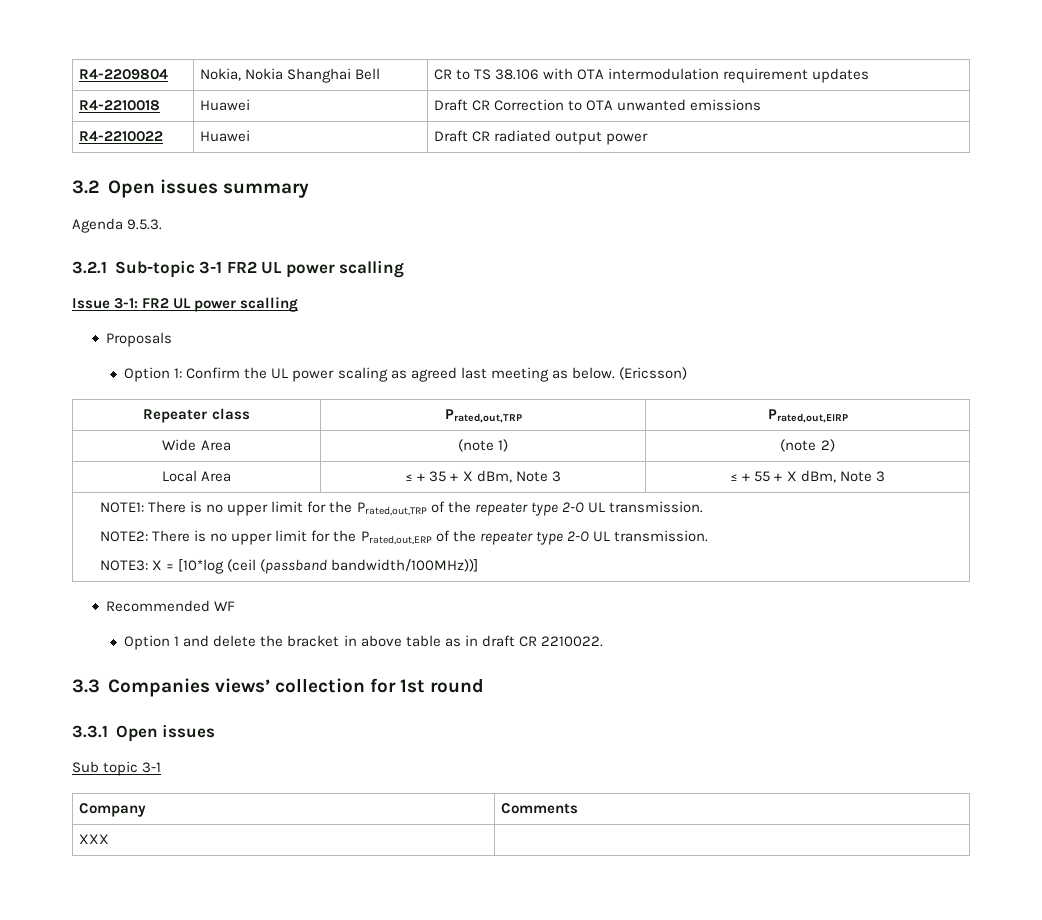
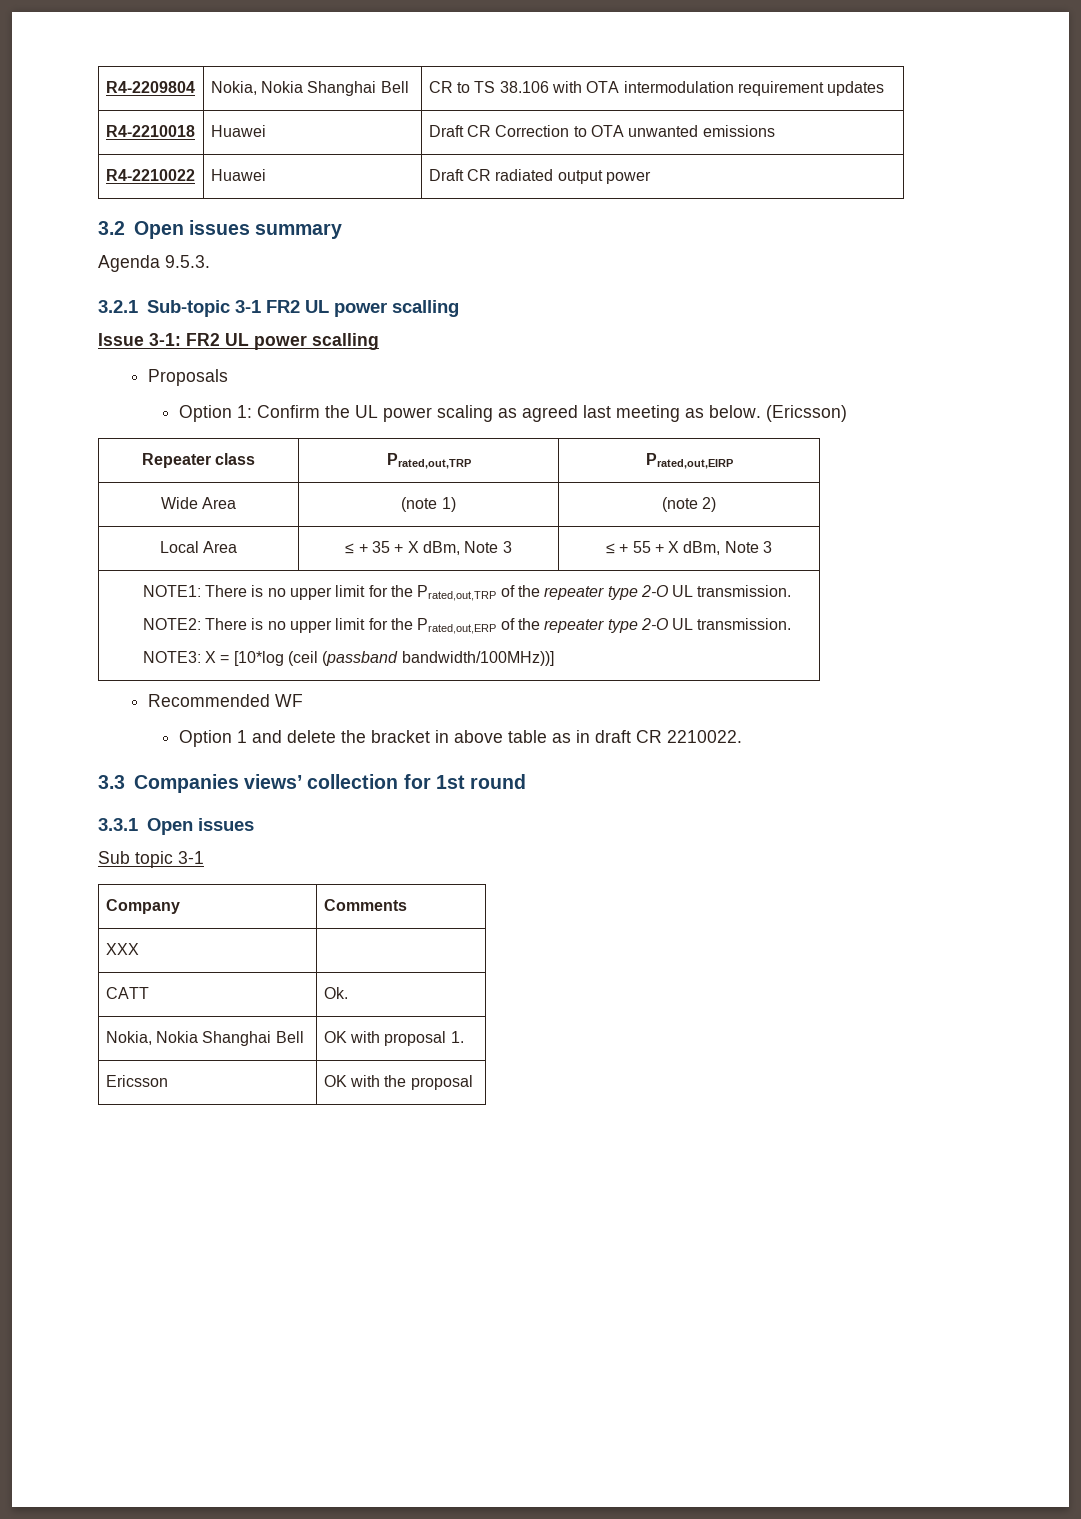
+ CATT | Ok.
+ Nokia, Nokia Shanghai Bell | OK with proposal 1.
+ Ericsson | OK with the proposal

